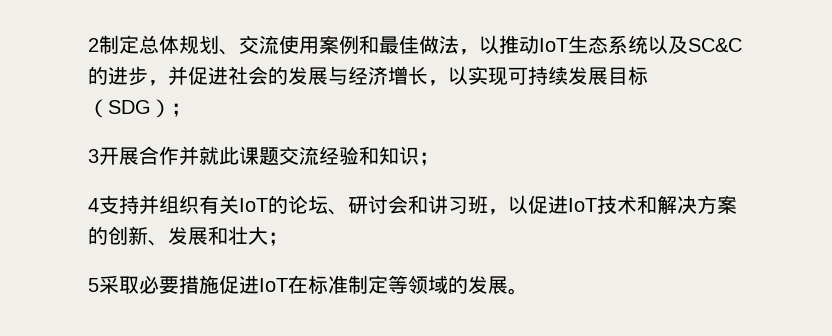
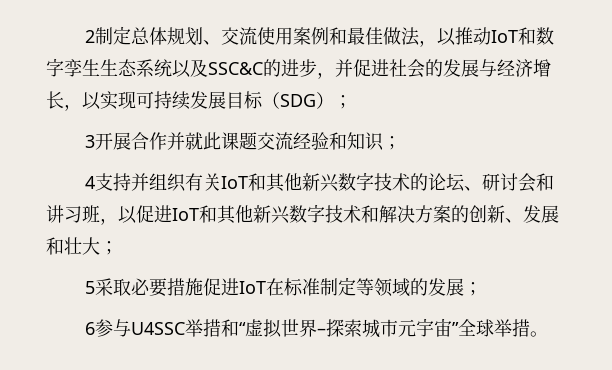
- 2制定总体规划、交流使用案例和最佳做法，以推动IoT生态系统以及SC&C的进步，并促进社会的发展与经济增长，以实现可持续发展目标（SDG）；
+ 2制定总体规划、交流使用案例和最佳做法，以推动IoT和数字孪生生态系统以及SSC&C的进步，并促进社会的发展与经济增长，以实现可持续发展目标（SDG）；
- 4支持并组织有关IoT的论坛、研讨会和讲习班，以促进IoT技术和解决方案的创新、发展和壮大；
+ 4支持并组织有关IoT和其他新兴数字技术的论坛、研讨会和讲习班，以促进IoT和其他新兴数字技术和解决方案的创新、发展和壮大；
- 5采取必要措施促进IoT在标准制定等领域的发展。
+ 5采取必要措施促进IoT在标准制定等领域的发展；
+ 6参与U4SSC举措和“虚拟世界–探索城市元宇宙”全球举措。

